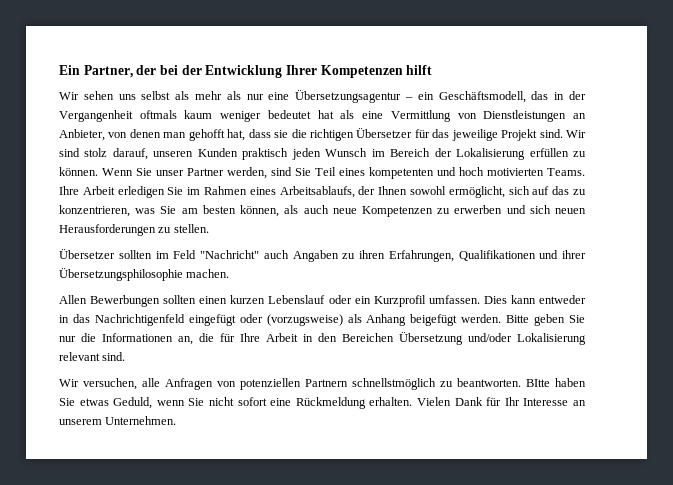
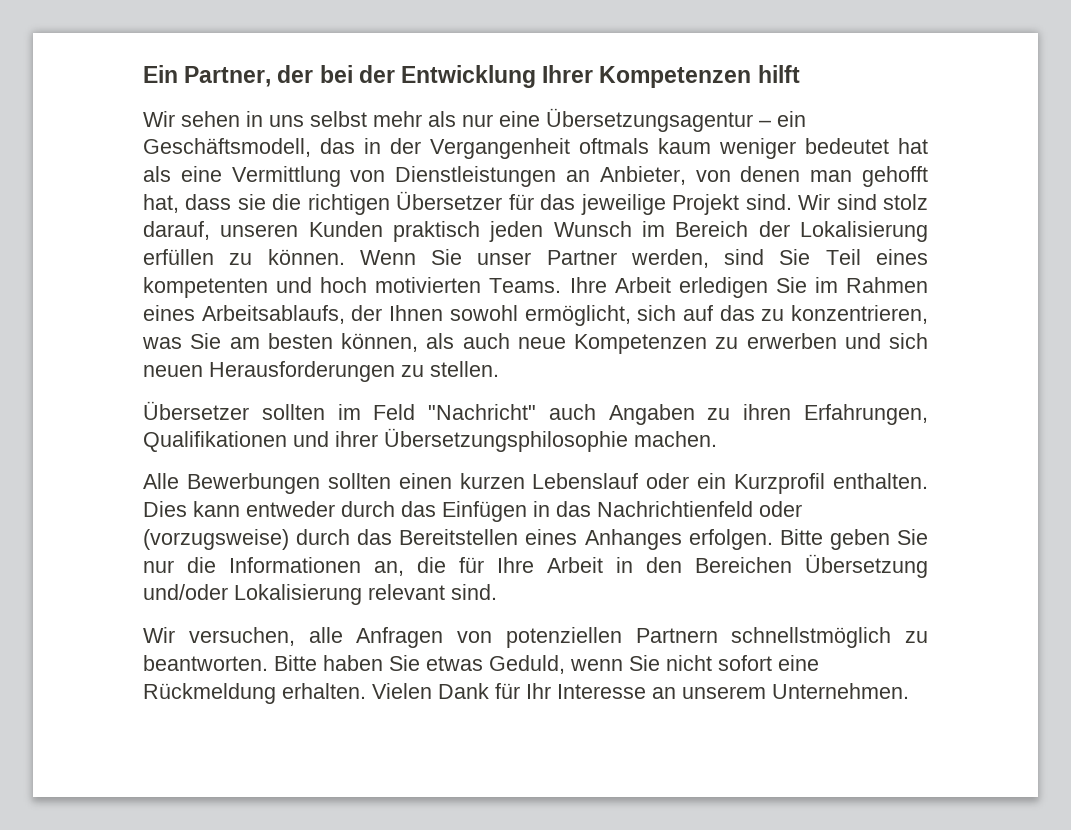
- Wir sehen uns selbst als mehr als nur eine Übersetzungsagentur – ein Geschäftsmodell, das in der Vergangenheit oftmals kaum weniger bedeutet hat als eine Vermittlung von Dienstleistungen an Anbieter, von denen man gehofft hat, dass sie die richtigen Übersetzer für das jeweilige Projekt sind.
+ Wir sehen in uns selbst mehr als nur eine Übersetzungsagentur – ein Geschäftsmodell, das in der Vergangenheit oftmals kaum weniger bedeutet hat als eine Vermittlung von Dienstleistungen an Anbieter, von denen man gehofft hat, dass sie die richtigen Übersetzer für das jeweilige Projekt sind.
- Allen Bewerbungen sollten einen kurzen Lebenslauf oder ein Kurzprofil umfassen.
+ Alle Bewerbungen sollten einen kurzen Lebenslauf oder ein Kurzprofil enthalten.
- Dies kann entweder in das Nachrichtigenfeld eingefügt oder (vorzugsweise) als Anhang beigefügt werden.
+ Dies kann entweder durch das Einfügen in das Nachrichtienfeld oder (vorzugsweise) durch das Bereitstellen eines Anhanges erfolgen.
- BItte haben Sie etwas Geduld, wenn Sie nicht sofort eine Rückmeldung erhalten.
+ Bitte haben Sie etwas Geduld, wenn Sie nicht sofort eine Rückmeldung erhalten.

